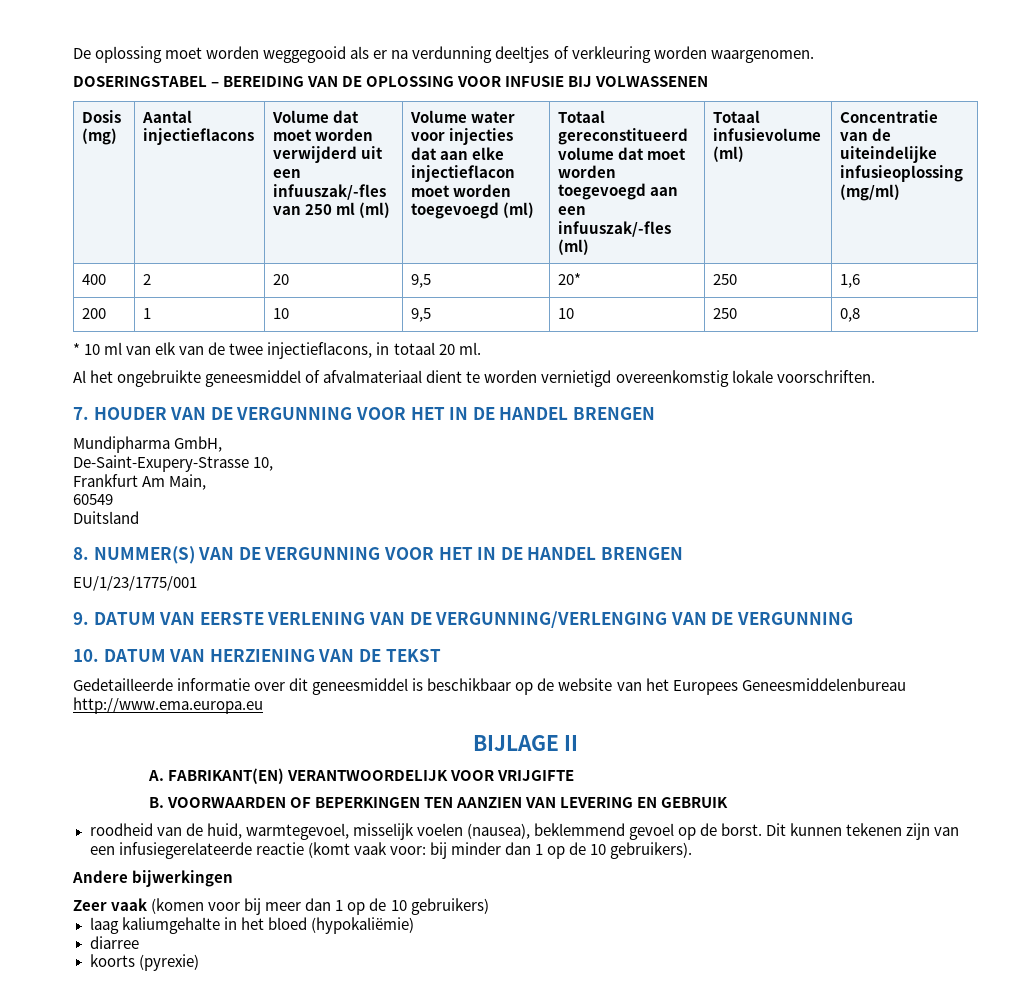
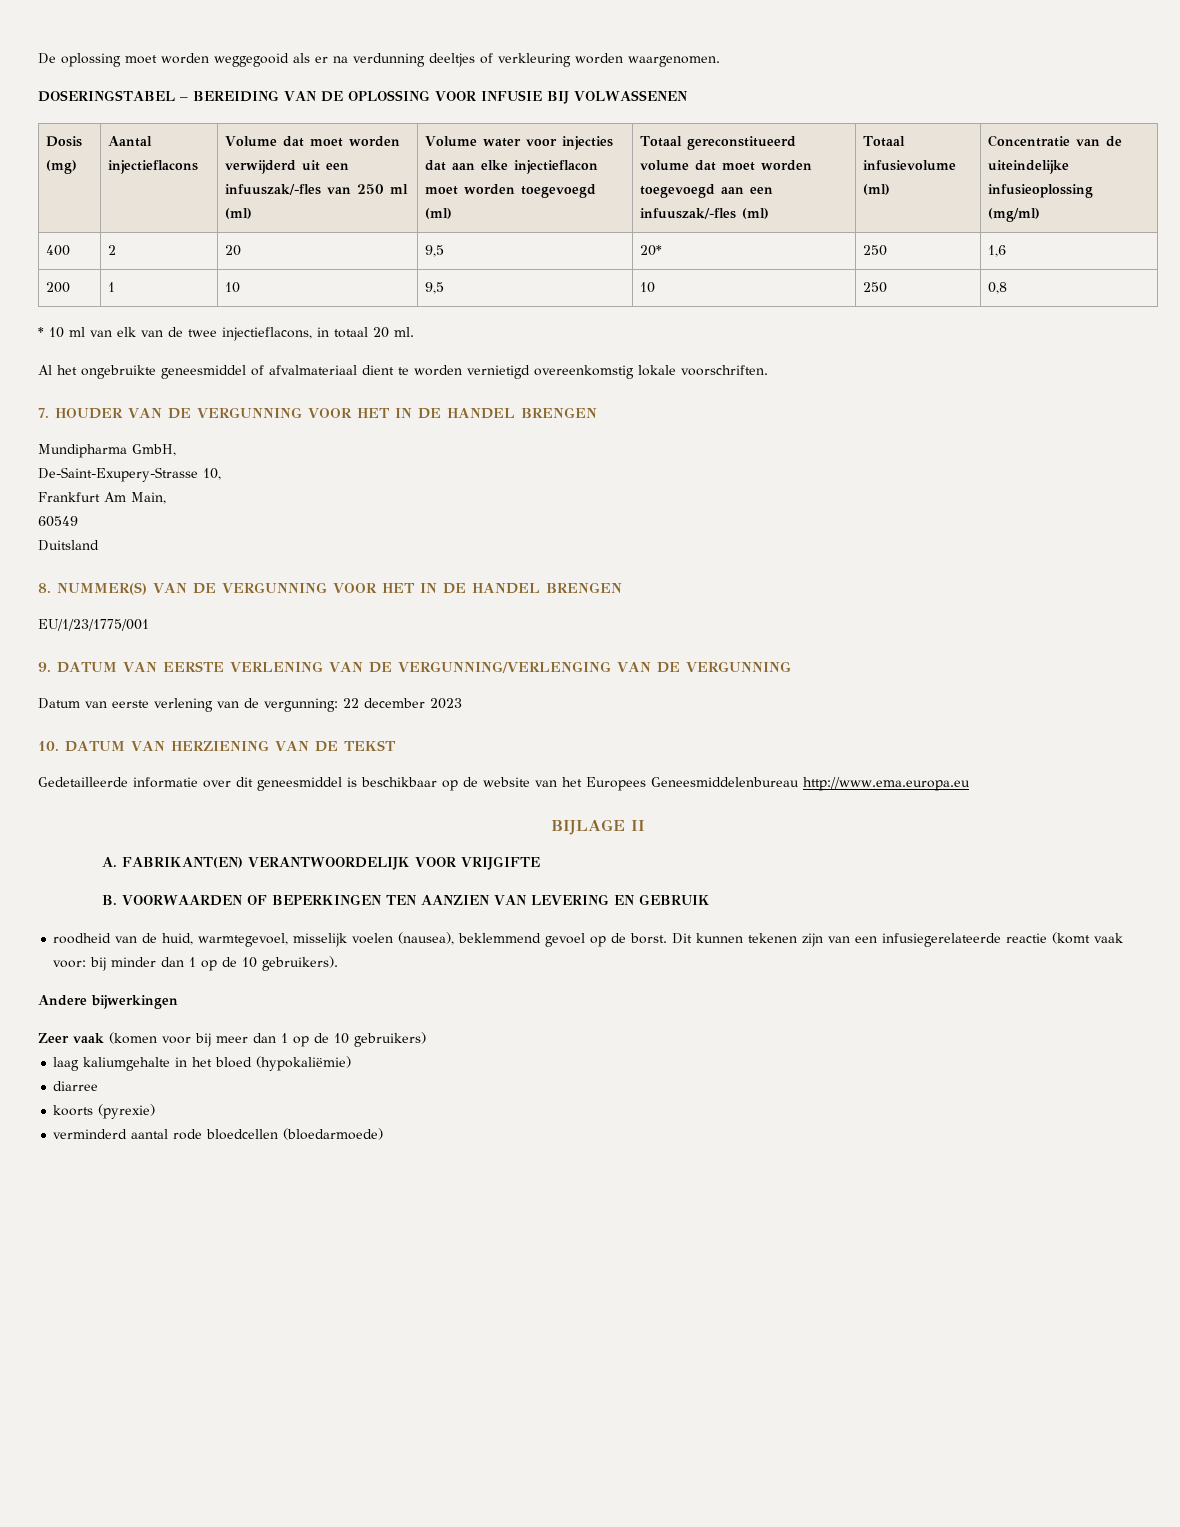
+ Datum van eerste verlening van de vergunning: 22 december 2023
+ verminderd aantal rode bloedcellen (bloedarmoede)

